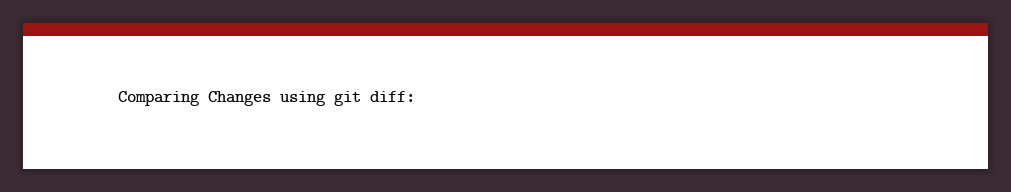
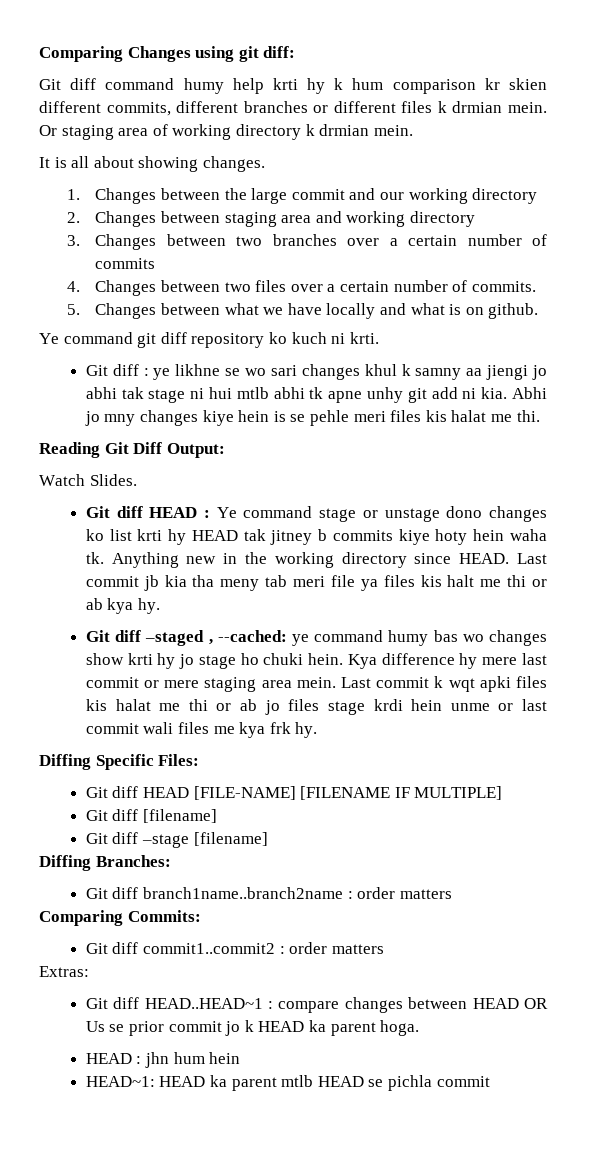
+ Git diff command humy help krti hy k hum comparison kr skien different commits, different branches or different files k drmian mein. Or staging area of working directory k drmian mein.
+ It is all about showing changes.
+ 1. Changes between the large commit and our working directory
+ 2. Changes between staging area and working directory
+ 3. Changes between two branches over a certain number of commits
+ 4. Changes between two files over a certain number of commits.
+ 5. Changes between what we have locally and what is on github.
+ Ye command git diff repository ko kuch ni krti.
+ Git diff : ye likhne se wo sari changes khul k samny aa jiengi jo abhi tak stage ni hui mtlb abhi tk apne unhy git add ni kia. Abhi jo mny changes kiye hein is se pehle meri files kis halat me thi.
+ Reading Git Diff Output:
+ Watch Slides.
+ Git diff HEAD : Ye command stage or unstage dono changes ko list krti hy HEAD tak jitney b commits kiye hoty hein waha tk. Anything new in the working directory since HEAD. Last commit jb kia tha meny tab meri file ya files kis halt me thi or ab kya hy.
+ Git diff –staged , --cached: ye command humy bas wo changes show krti hy jo stage ho chuki hein. Kya difference hy mere last commit or mere staging area mein. Last commit k wqt apki files kis halat me thi or ab jo files stage krdi hein unme or last commit wali files me kya frk hy.
+ Diffing Specific Files:
+ Git diff HEAD [FILE-NAME] [FILENAME IF MULTIPLE]
+ Git diff [filename]
+ Git diff –stage [filename]
+ Diffing Branches:
+ Git diff branch1name..branch2name : order matters
+ Comparing Commits:
+ Git diff commit1..commit2 : order matters
+ Extras:
+ Git diff HEAD..HEAD~1 : compare changes between HEAD OR Us se prior commit jo k HEAD ka parent hoga.
+ HEAD : jhn hum hein
+ HEAD~1: HEAD ka parent mtlb HEAD se pichla commit

